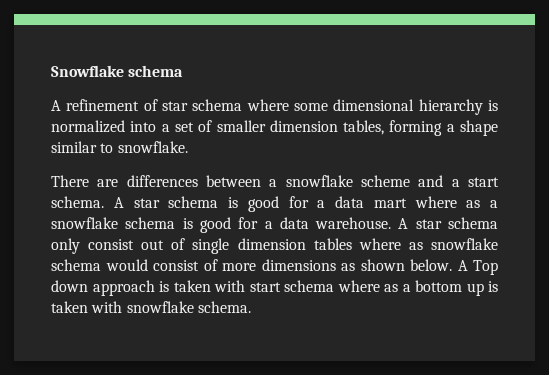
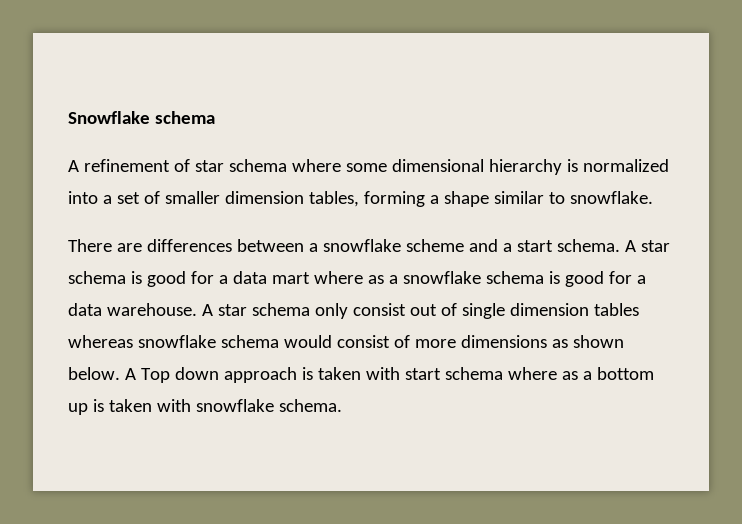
- A star schema only consist out of single dimension tables where as snowflake schema would consist of more dimensions as shown below.
+ A star schema only consist out of single dimension tables whereas snowflake schema would consist of more dimensions as shown below.

